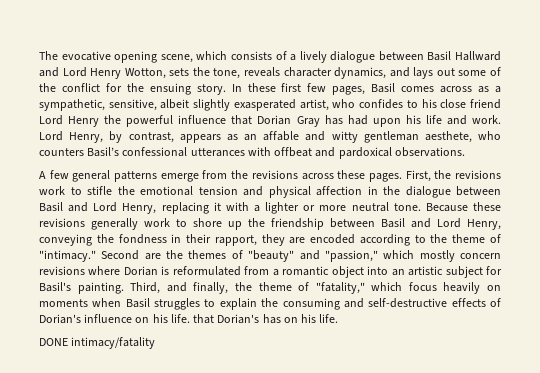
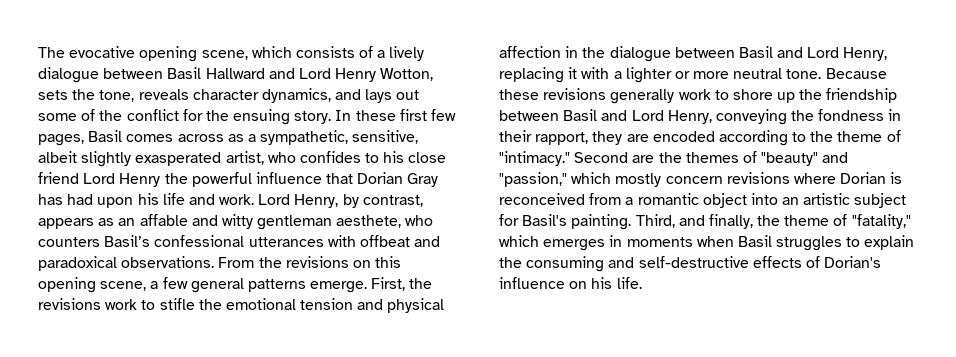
- Lord Henry, by contrast, appears as an affable and witty gentleman aesthete, who counters Basil’s confessional utterances with offbeat and pardoxical observations.
- A few general patterns emerge from the revisions across these pages.
+ Lord Henry, by contrast, appears as an affable and witty gentleman aesthete, who counters Basil’s confessional utterances with offbeat and paradoxical observations. From the revisions on this opening scene, a few general patterns emerge.
- Second are the themes of "beauty" and "passion," which mostly concern revisions where Dorian is reformulated from a romantic object into an artistic subject for Basil's painting.
+ Second are the themes of "beauty" and "passion," which mostly concern revisions where Dorian is reconceived from a romantic object into an artistic subject for Basil's painting.
- Third, and finally, the theme of "fatality," which focus heavily on moments when Basil struggles to explain the consuming and self-destructive effects of Dorian's influence on his life. that Dorian's has on his life.
- DONE intimacy/fatality
+ Third, and finally, the theme of "fatality," which emerges in moments when Basil struggles to explain the consuming and self-destructive effects of Dorian's influence on his life.

